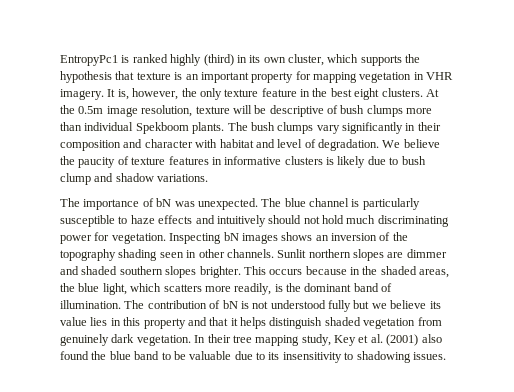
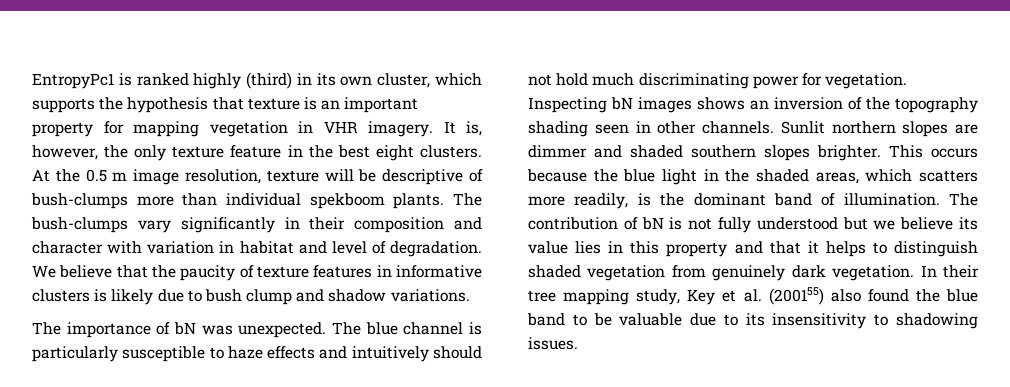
- At the 0.5m image resolution, texture will be descriptive of bush clumps more than individual Spekboom plants.
+ At the 0.5 m image resolution, texture will be descriptive of bush-clumps more than individual spekboom plants.
- The bush clumps vary significantly in their composition and character with habitat and level of degradation.
+ The bush-clumps vary significantly in their composition and character with variation in habitat and level of degradation.
- We believe the paucity of texture features in informative clusters is likely due to bush clump and shadow variations.
+ We believe that the paucity of texture features in informative clusters is likely due to bush clump and shadow variations.
- This occurs because in the shaded areas, the blue light, which scatters more readily, is the dominant band of illumination.
+ This occurs because the blue light in the shaded areas, which scatters more readily, is the dominant band of illumination.
- The contribution of bN is not understood fully but we believe its value lies in this property and that it helps distinguish shaded vegetation from genuinely dark vegetation.
+ The contribution of bN is not fully understood but we believe its value lies in this property and that it helps to distinguish shaded vegetation from genuinely dark vegetation.
- In their tree mapping study, Key et al. (2001) also found the blue band to be valuable due to its insensitivity to shadowing issues.
+ In their tree mapping study, Key et al. (200155) also found the blue band to be valuable due to its insensitivity to shadowing issues.

